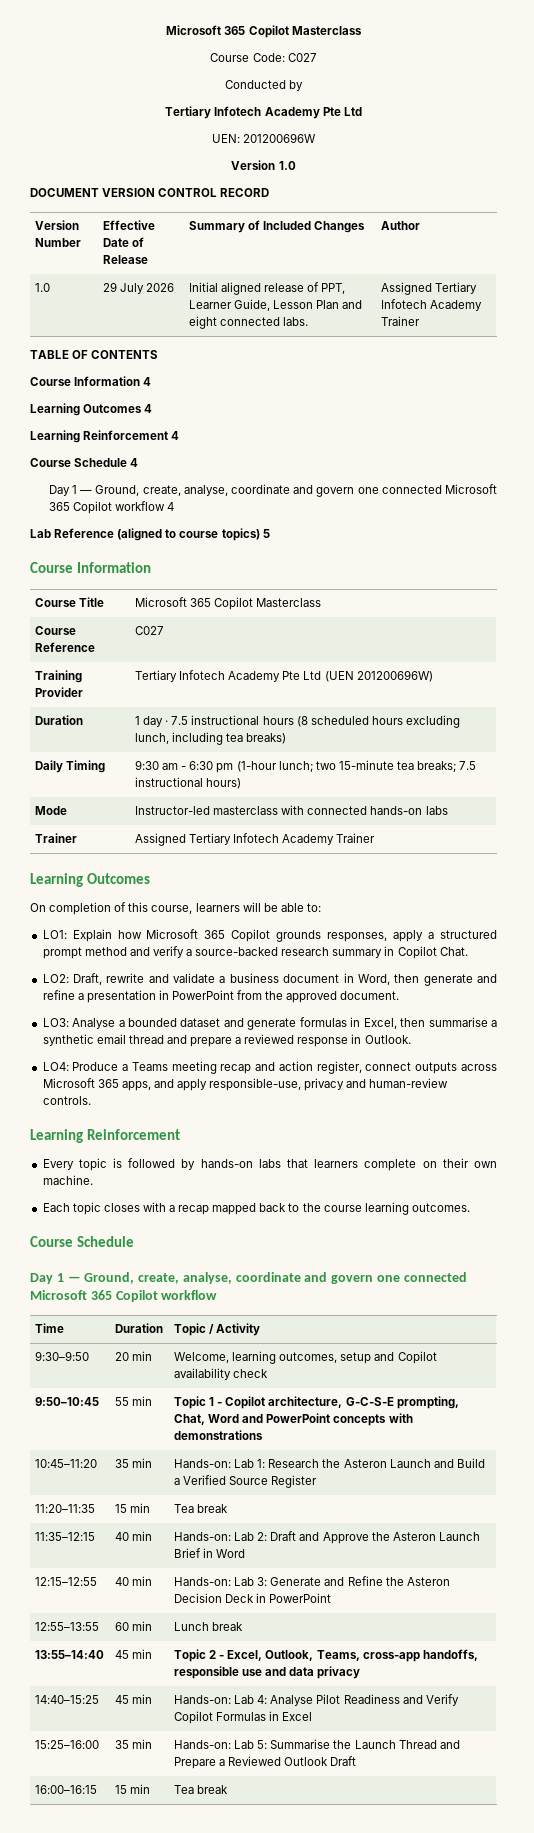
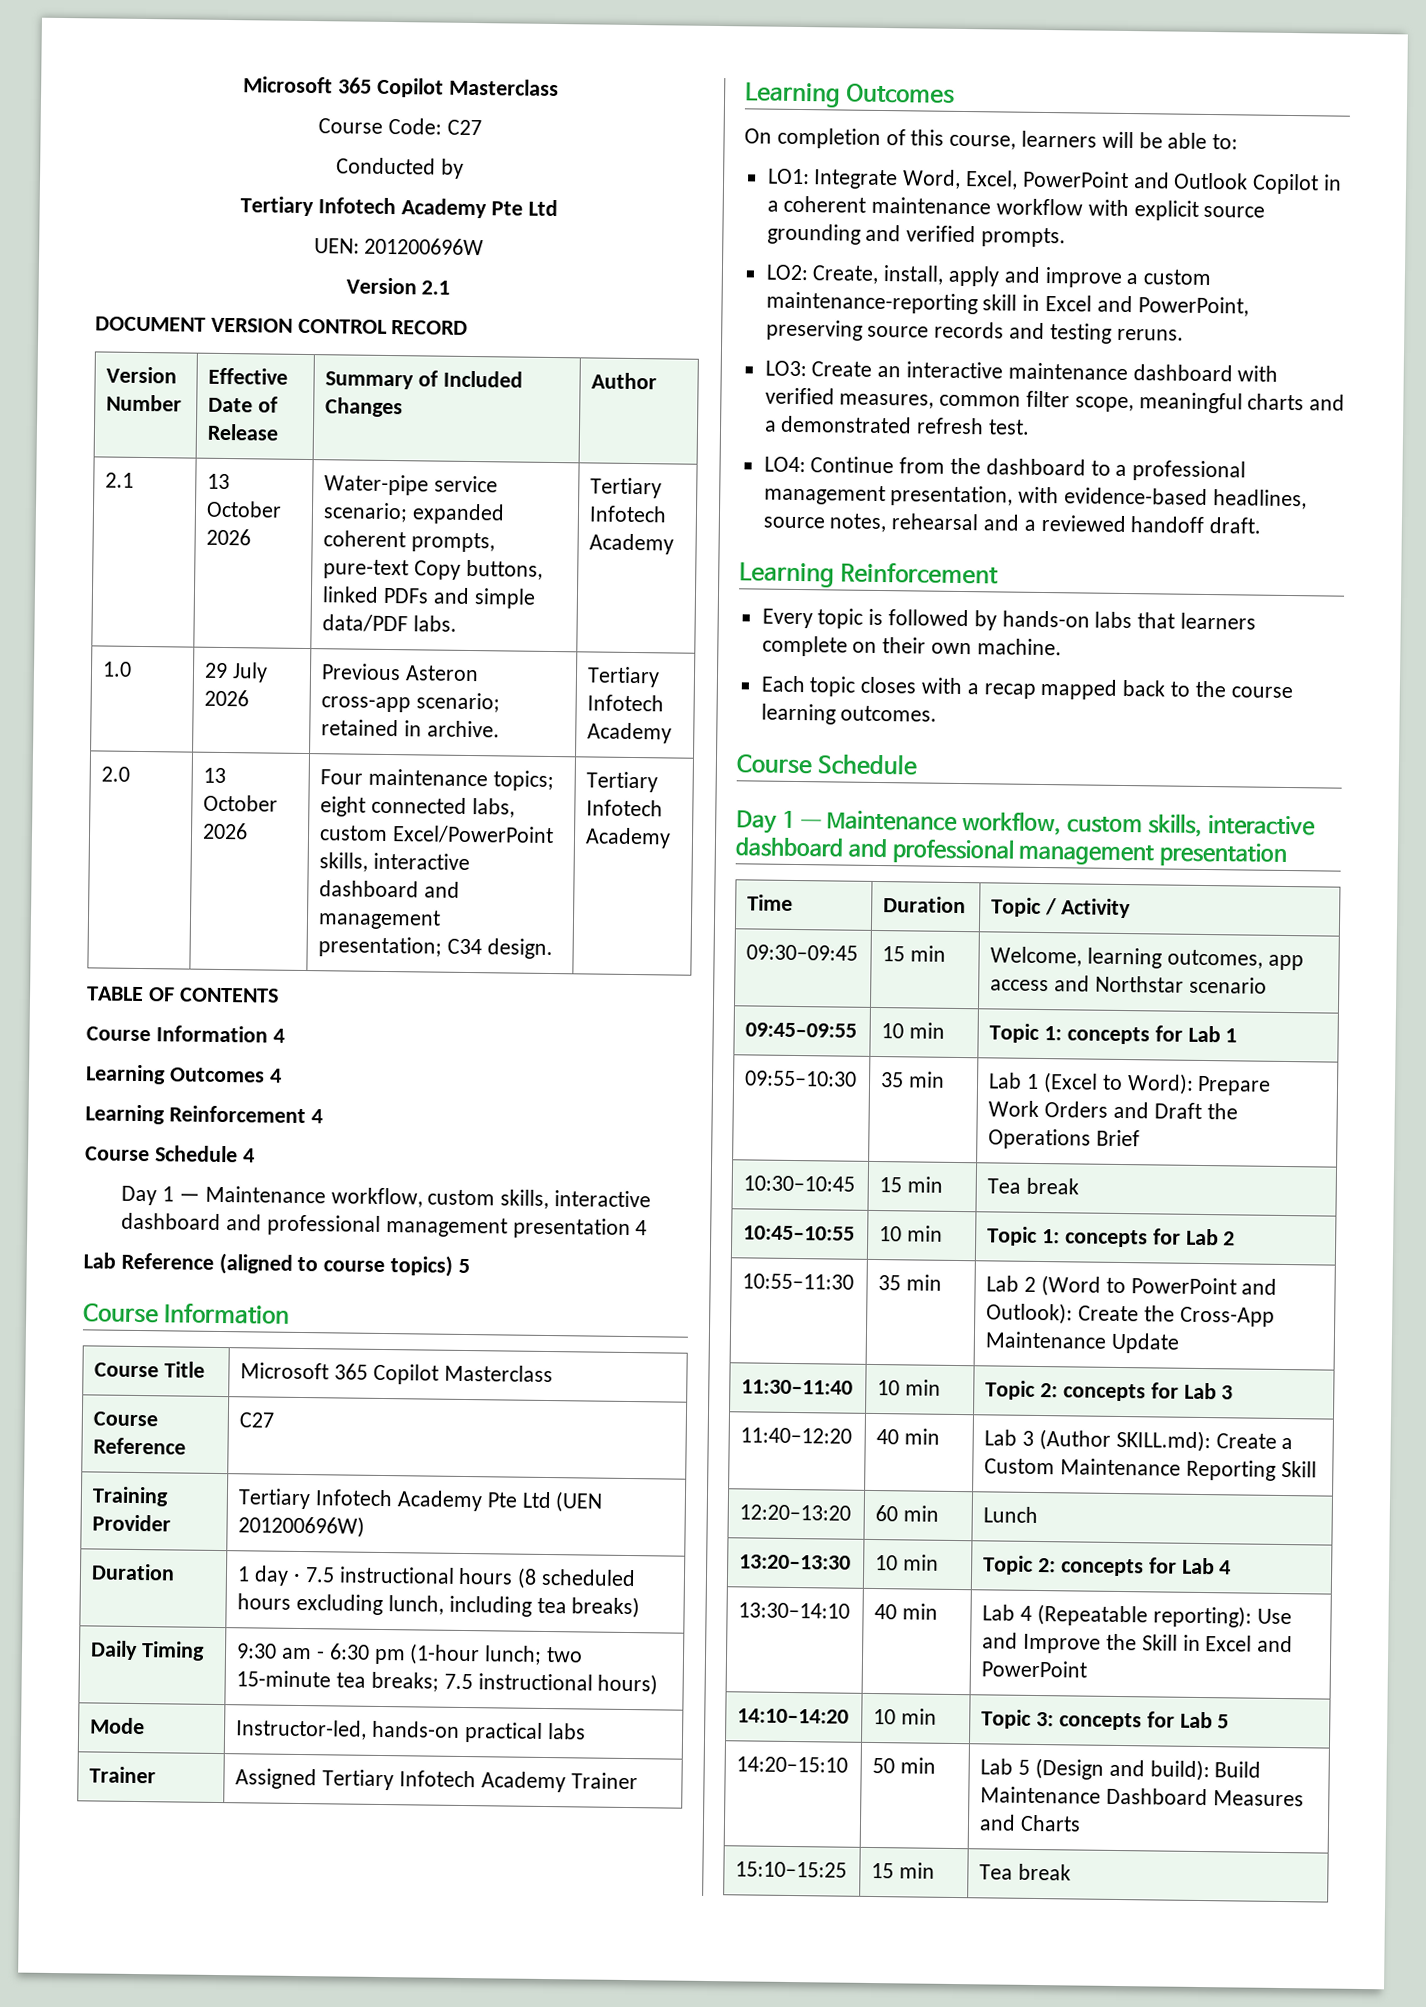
- Course Code: C027
+ Course Code: C27
- Version 1.0
+ Version 2.1
- 1.0 | 29 July 2026 | Initial aligned release of PPT, Learner Guide, Lesson Plan and eight connected labs. | Assigned Tertiary Infotech Academy Trainer
+ 2.1 | 13 October 2026 | Water-pipe service scenario; expanded coherent prompts, pure-text Copy buttons, linked PDFs and simple data/PDF labs. | Tertiary Infotech Academy
+ 1.0 | 29 July 2026 | Previous Asteron cross-app scenario; retained in archive. | Tertiary Infotech Academy
+ 2.0 | 13 October 2026 | Four maintenance topics; eight connected labs, custom Excel/PowerPoint skills, interactive dashboard and management presentation; C34 design. | Tertiary Infotech Academy
- Day 1 — Ground, create, analyse, coordinate and govern one connected Microsoft 365 Copilot workflow 4
+ Day 1 — Maintenance workflow, custom skills, interactive dashboard and professional management presentation 4
- Course Reference | C027
+ Course Reference | C27
- Mode | Instructor-led masterclass with connected hands-on labs
+ Mode | Instructor-led, hands-on practical labs
- LO1: Explain how Microsoft 365 Copilot grounds responses, apply a structured prompt method and verify a source-backed research summary in Copilot Chat.
- LO2: Draft, rewrite and validate a business document in Word, then generate and refine a presentation in PowerPoint from the approved document.
- LO3: Analyse a bounded dataset and generate formulas in Excel, then summarise a synthetic email thread and prepare a reviewed response in Outlook.
- LO4: Produce a Teams meeting recap and action register, connect outputs across Microsoft 365 apps, and apply responsible-use, privacy and human-review controls.
+ LO1: Integrate Word, Excel, PowerPoint and Outlook Copilot in a coherent maintenance workflow with explicit source grounding and verified prompts.
+ LO2: Create, install, apply and improve a custom maintenance-reporting skill in Excel and PowerPoint, preserving source records and testing reruns.
+ LO3: Create an interactive maintenance dashboard with verified measures, common filter scope, meaningful charts and a demonstrated refresh test.
+ LO4: Continue from the dashboard to a professional management presentation, with evidence-based headlines, source notes, rehearsal and a reviewed handoff draft.
  Each topic closes with a recap mapped back to the course learning outcomes.
  Course Schedule
- Day 1 — Ground, create, analyse, coordinate and govern one connected Microsoft 365 Copilot workflow
+ Day 1 — Maintenance workflow, custom skills, interactive dashboard and professional management presentation
- 9:30–9:50 | 20 min | Welcome, learning outcomes, setup and Copilot availability check
- 9:50–10:45 | 55 min | Topic 1 - Copilot architecture, G-C-S-E prompting, Chat, Word and PowerPoint concepts with demonstrations
- 10:45–11:20 | 35 min | Hands-on: Lab 1: Research the Asteron Launch and Build a Verified Source Register
- 11:20–11:35 | 15 min | Tea break
- 11:35–12:15 | 40 min | Hands-on: Lab 2: Draft and Approve the Asteron Launch Brief in Word
- 12:15–12:55 | 40 min | Hands-on: Lab 3: Generate and Refine the Asteron Decision Deck in PowerPoint
- 12:55–13:55 | 60 min | Lunch break
- 13:55–14:40 | 45 min | Topic 2 - Excel, Outlook, Teams, cross-app handoffs, responsible use and data privacy
- 14:40–15:25 | 45 min | Hands-on: Lab 4: Analyse Pilot Readiness and Verify Copilot Formulas in Excel
- 15:25–16:00 | 35 min | Hands-on: Lab 5: Summarise the Launch Thread and Prepare a Reviewed Outlook Draft
- 16:00–16:15 | 15 min | Tea break
+ 09:30–09:45 | 15 min | Welcome, learning outcomes, app access and Northstar scenario
+ 09:45–09:55 | 10 min | Topic 1: concepts for Lab 1
+ 09:55–10:30 | 35 min | Lab 1 (Excel to Word): Prepare Work Orders and Draft the Operations Brief
+ 10:30–10:45 | 15 min | Tea break
+ 10:45–10:55 | 10 min | Topic 1: concepts for Lab 2
+ 10:55–11:30 | 35 min | Lab 2 (Word to PowerPoint and Outlook): Create the Cross-App Maintenance Update
+ 11:30–11:40 | 10 min | Topic 2: concepts for Lab 3
+ 11:40–12:20 | 40 min | Lab 3 (Author SKILL.md): Create a Custom Maintenance Reporting Skill
+ 12:20–13:20 | 60 min | Lunch
+ 13:20–13:30 | 10 min | Topic 2: concepts for Lab 4
+ 13:30–14:10 | 40 min | Lab 4 (Repeatable reporting): Use and Improve the Skill in Excel and PowerPoint
+ 14:10–14:20 | 10 min | Topic 3: concepts for Lab 5
+ 14:20–15:10 | 50 min | Lab 5 (Design and build): Build Maintenance Dashboard Measures and Charts
+ 15:10–15:25 | 15 min | Tea break

